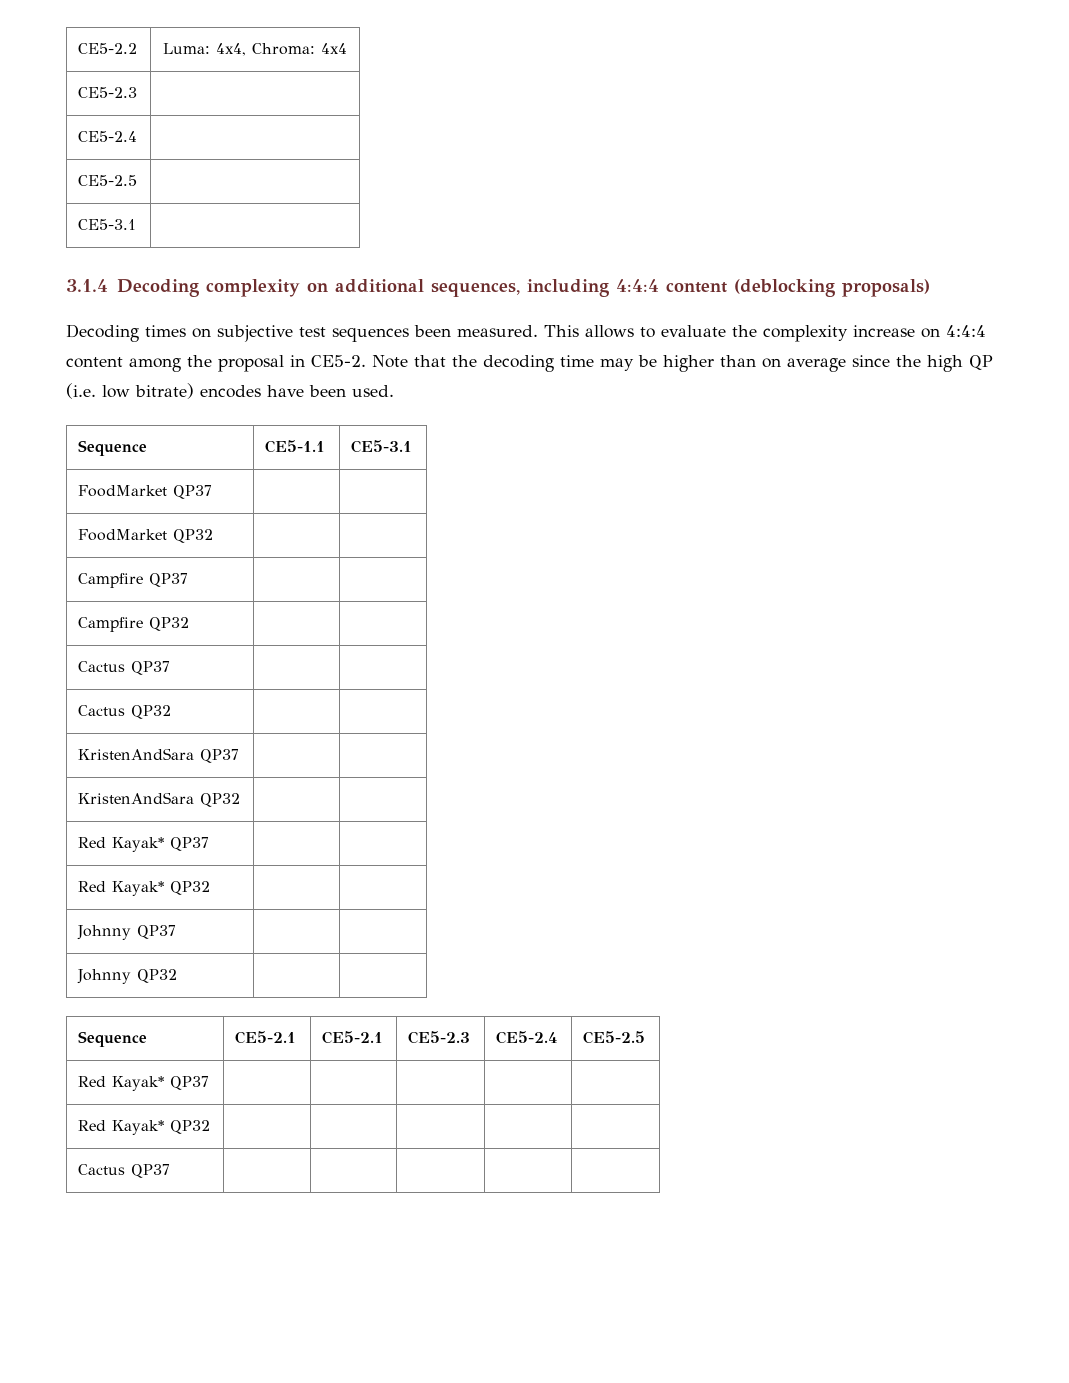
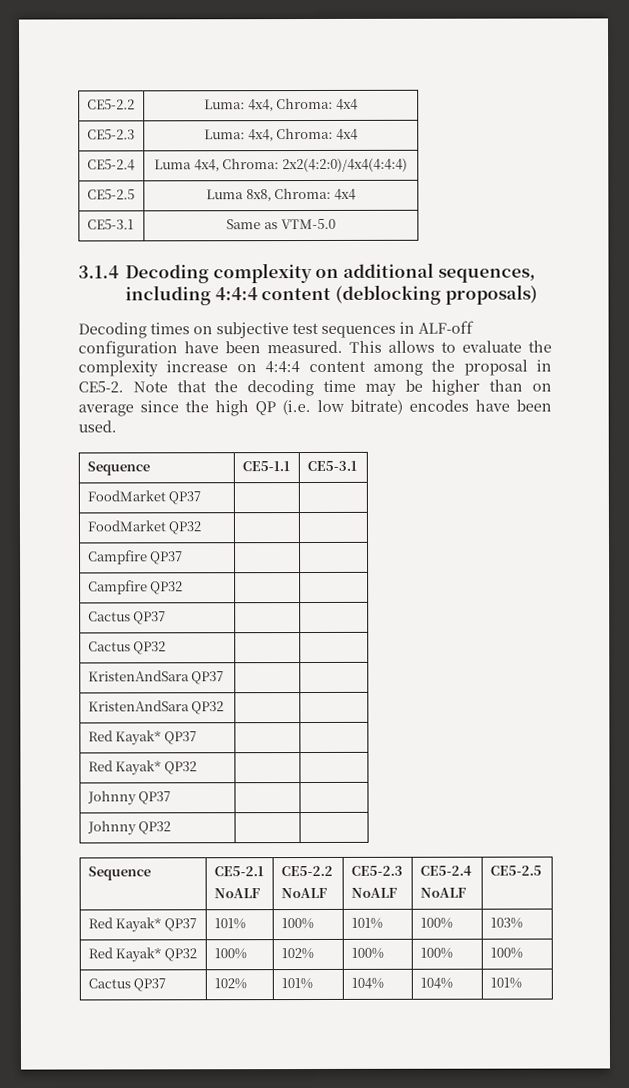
  CE5-2.2 | Luma: 4x4, Chroma: 4x4
- CE5-2.3 |
- CE5-2.4 |
- CE5-2.5 |
- CE5-3.1 |
+ CE5-2.3 | Luma: 4x4, Chroma: 4x4
+ CE5-2.4 | Luma 4x4, Chroma: 2x2(4:2:0)/4x4(4:4:4)
+ CE5-2.5 | Luma 8x8, Chroma: 4x4
+ CE5-3.1 | Same as VTM-5.0
- Decoding times on subjective test sequences been measured.
+ Decoding times on subjective test sequences in ALF-off configuration have been measured.
- Sequence | CE5-2.1 | CE5-2.1 | CE5-2.3 | CE5-2.4 | CE5-2.5
+ Sequence | CE5-2.1
+ NoALF | CE5-2.2
+ NoALF | CE5-2.3
+ NoALF | CE5-2.4
+ NoALF | CE5-2.5
- Red Kayak* QP37 | | | | |
- Red Kayak* QP32 | | | | |
- Cactus QP37 | | | | |
+ Red Kayak* QP37 | 101% | 100% | 101% | 100% | 103%
+ Red Kayak* QP32 | 100% | 102% | 100% | 100% | 100%
+ Cactus QP37 | 102% | 101% | 104% | 104% | 101%

